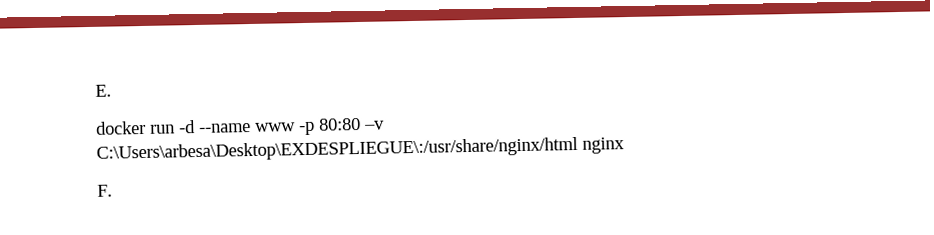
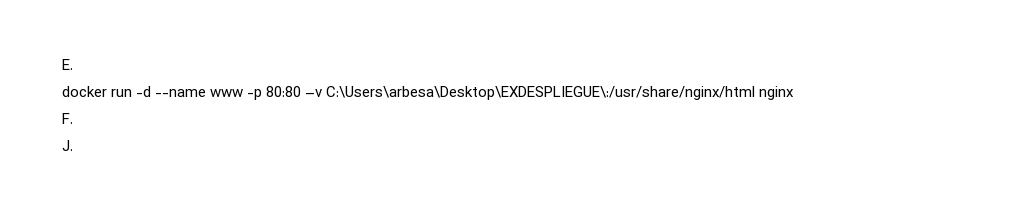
+ J.

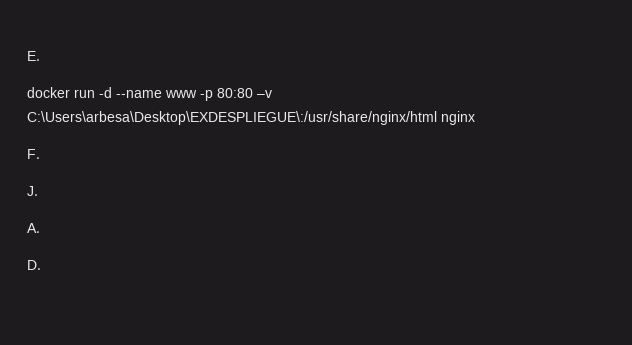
+ A.
+ D.

